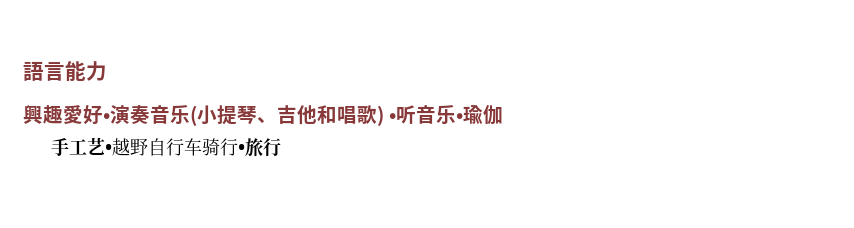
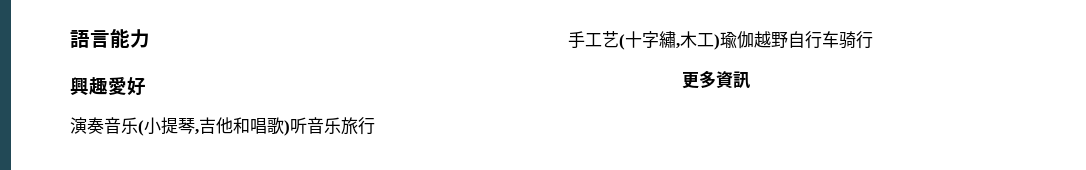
- 興趣愛好•演奏音乐(小提琴、吉他和唱歌) •听音乐•瑜伽
- 手工艺•越野自行车骑行•旅行
+ 興趣愛好
+ 演奏音乐(小提琴,吉他和唱歌)听音乐旅行
+ 手工艺(十字繡,木工)瑜伽越野自行车骑行
+ 更多資訊

